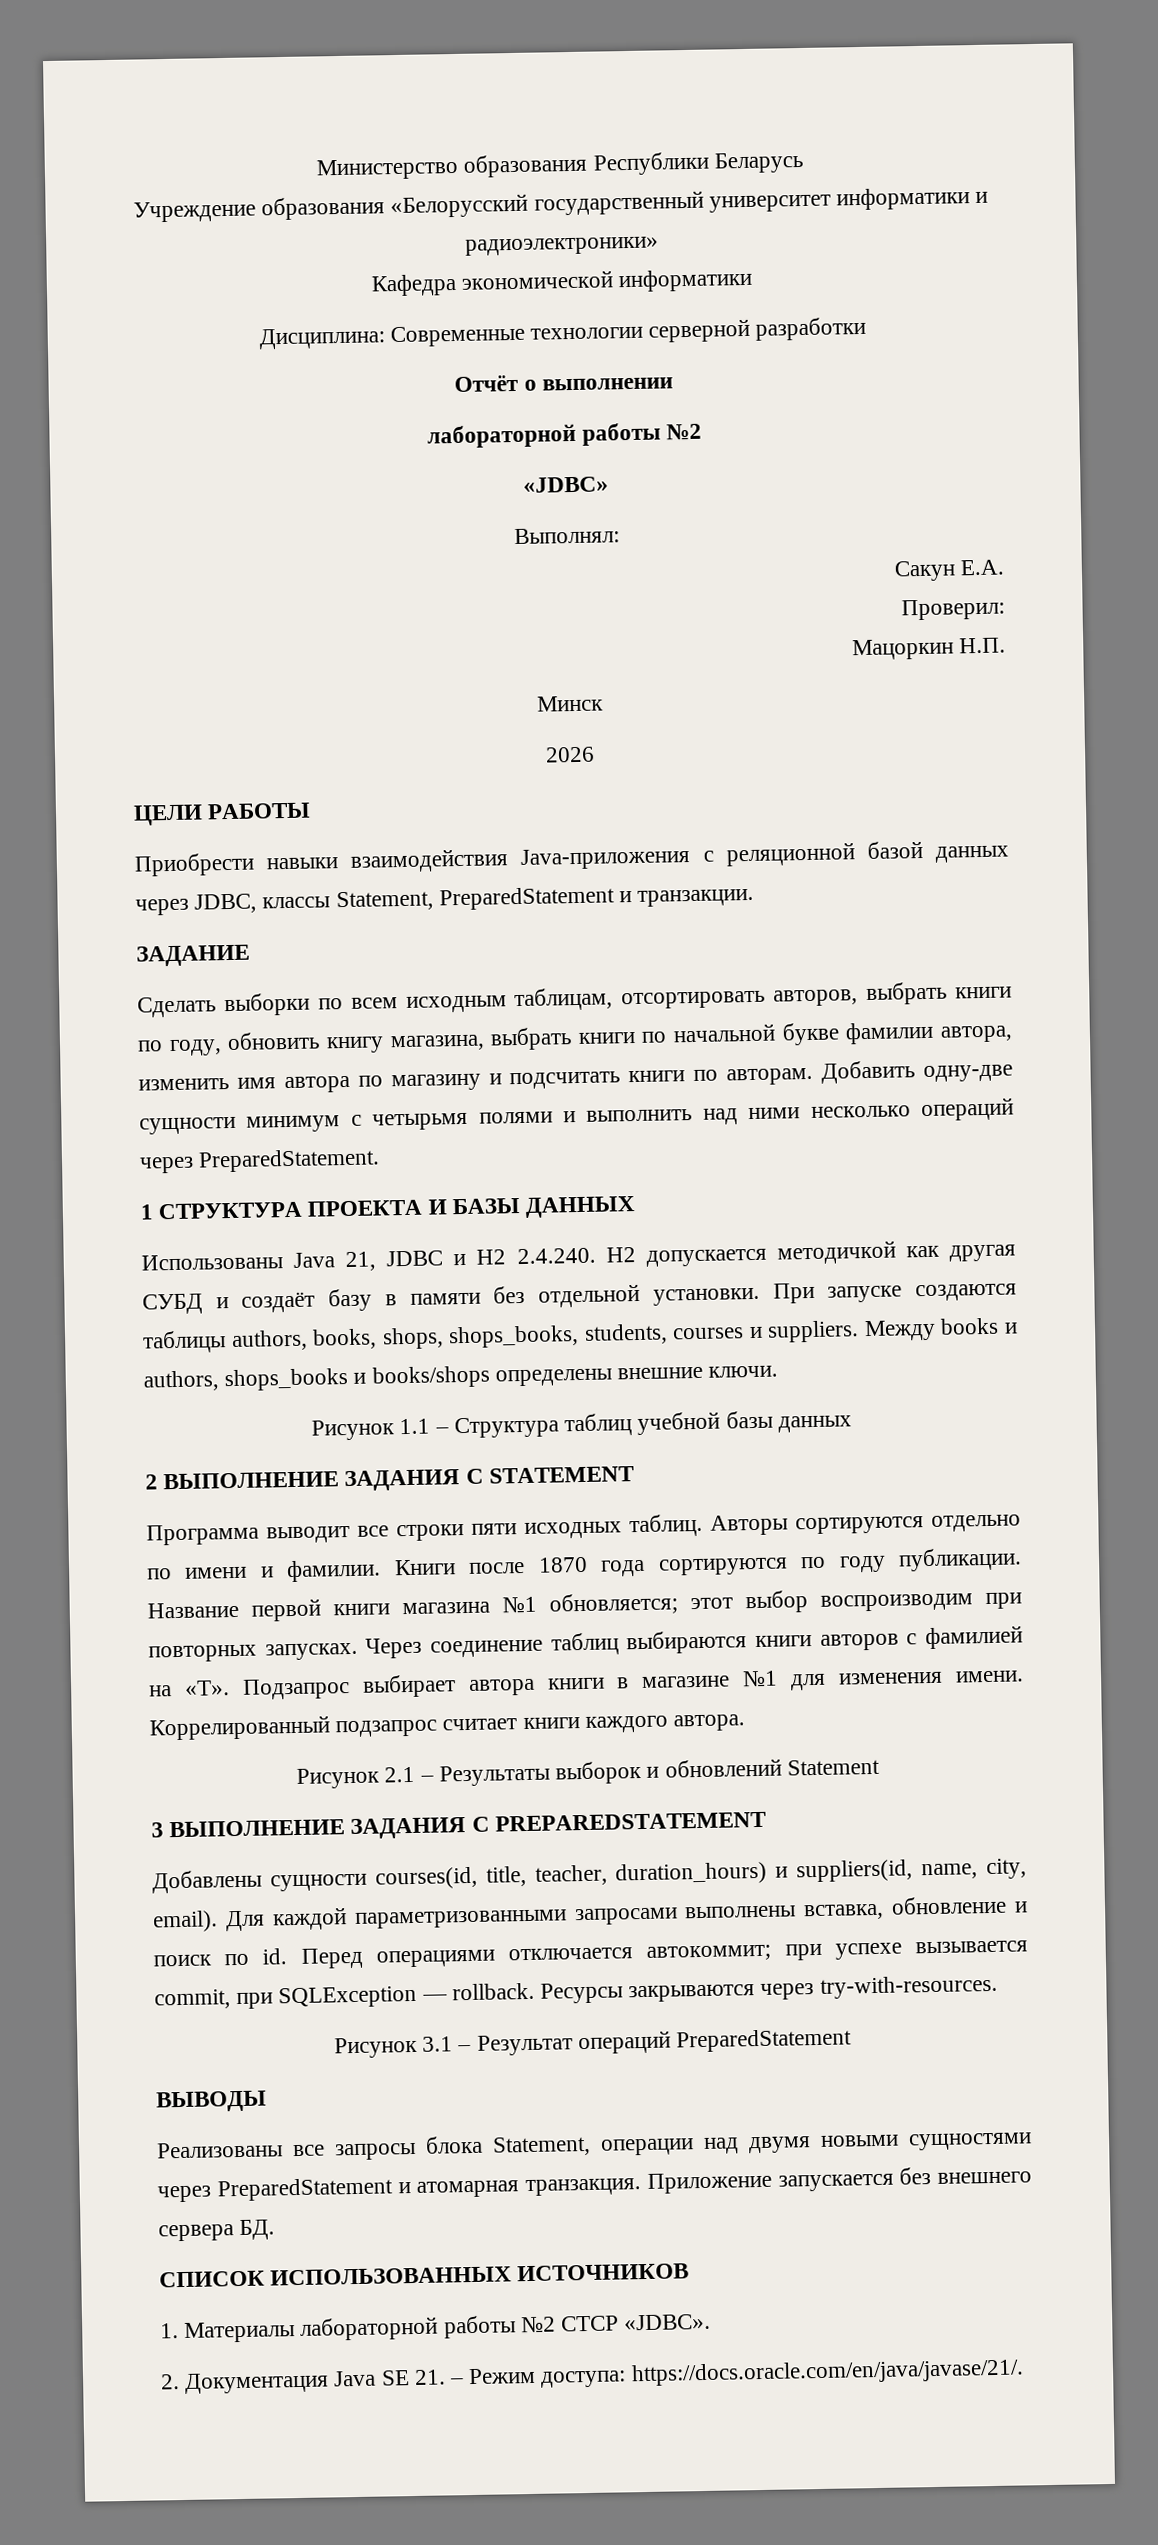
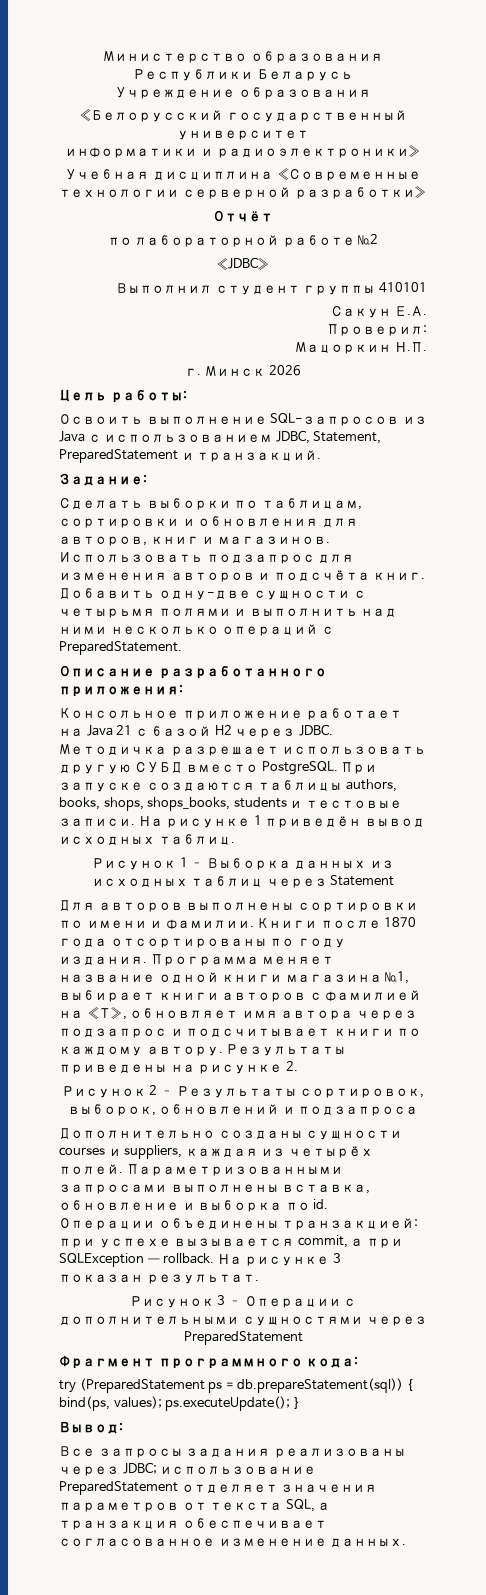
- Учреждение образования «Белорусский государственный университет информатики и радиоэлектроники»
+ Учреждение образования
+ «Белорусский государственный университет
+ информатики и радиоэлектроники»
- Кафедра экономической информатики
- Дисциплина: Современные технологии серверной разработки
+ Учебная дисциплина «Современные технологии серверной разработки»
- Отчёт о выполнении
- лабораторной работы №2
+ Отчёт
+ по лабораторной работе №2
  «JDBC»
- Выполнял:
+ Выполнил студент группы 410101
- Минск
- 2026
+ г. Минск 2026
- ЦЕЛИ РАБОТЫ
- Приобрести навыки взаимодействия Java-приложения с реляционной базой данных через JDBC, классы Statement, PreparedStatement и транзакции.
- ЗАДАНИЕ
+ Цель работы:
+ Освоить выполнение SQL-запросов из Java с использованием JDBC, Statement, PreparedStatement и транзакций.
+ Задание:
- Сделать выборки по всем исходным таблицам, отсортировать авторов, выбрать книги по году, обновить книгу магазина, выбрать книги по начальной букве фамилии автора, изменить имя автора по магазину и подсчитать книги по авторам.
+ Сделать выборки по таблицам, сортировки и обновления для авторов, книг и магазинов. Использовать подзапрос для изменения авторов и подсчёта книг.
- Добавить одну-две сущности минимум с четырьмя полями и выполнить над ними несколько операций через PreparedStatement.
+ Добавить одну-две сущности с четырьмя полями и выполнить над ними несколько операций с PreparedStatement.
- 1 СТРУКТУРА ПРОЕКТА И БАЗЫ ДАННЫХ
- Использованы Java 21, JDBC и H2 2.4.240. H2 допускается методичкой как другая СУБД и создаёт базу в памяти без отдельной установки.
+ Описание разработанного приложения:
+ Консольное приложение работает на Java 21 с базой H2 через JDBC. Методичка разрешает использовать другую СУБД вместо PostgreSQL.
- При запуске создаются таблицы authors, books, shops, shops_books, students, courses и suppliers. Между books и authors, shops_books и books/shops определены внешние ключи.
- Рисунок 1.1 – Структура таблиц учебной базы данных
- 2 ВЫПОЛНЕНИЕ ЗАДАНИЯ С STATEMENT
- Программа выводит все строки пяти исходных таблиц. Авторы сортируются отдельно по имени и фамилии.
+ При запуске создаются таблицы authors, books, shops, shops_books, students и тестовые записи. На рисунке 1 приведён вывод исходных таблиц.
+ Рисунок 1 – Выборка данных из исходных таблиц через Statement
+ Для авторов выполнены сортировки по имени и фамилии.
- Книги после 1870 года сортируются по году публикации. Название первой книги магазина №1 обновляется; этот выбор воспроизводим при повторных запусках. Через соединение таблиц выбираются книги авторов с фамилией на «Т». Подзапрос выбирает автора книги в магазине №1 для изменения имени. Коррелированный подзапрос считает книги каждого автора.
- Рисунок 2.1 – Результаты выборок и обновлений Statement
- 3 ВЫПОЛНЕНИЕ ЗАДАНИЯ С PREPAREDSTATEMENT
- Добавлены сущности courses(id, title, teacher, duration_hours) и suppliers(id, name, city, email). Для каждой параметризованными запросами выполнены вставка, обновление и поиск по id.
+ Книги после 1870 года отсортированы по году издания. Программа меняет название одной книги магазина №1, выбирает книги авторов с фамилией на «Т», обновляет имя автора через подзапрос и подсчитывает книги по каждому автору. Результаты приведены на рисунке 2.
+ Рисунок 2 – Результаты сортировок, выборок, обновлений и подзапроса
+ Дополнительно созданы сущности courses и suppliers, каждая из четырёх полей. Параметризованными запросами выполнены вставка, обновление и выборка по id.
- Перед операциями отключается автокоммит; при успехе вызывается commit, при SQLException — rollback.
+ Операции объединены транзакцией: при успехе вызывается commit, а при SQLException — rollback.
- Ресурсы закрываются через try-with-resources.
- Рисунок 3.1 – Результат операций PreparedStatement
- ВЫВОДЫ
- Реализованы все запросы блока Statement, операции над двумя новыми сущностями через PreparedStatement и атомарная транзакция. Приложение запускается без внешнего сервера БД.
- СПИСОК ИСПОЛЬЗОВАННЫХ ИСТОЧНИКОВ
- 1. Материалы лабораторной работы №2 СТСР «JDBC».
- 2. Документация Java SE 21. – Режим доступа: https://docs.oracle.com/en/java/javase/21/.
+ На рисунке 3 показан результат.
+ Рисунок 3 – Операции с дополнительными сущностями через PreparedStatement
+ Фрагмент программного кода:
+ try (PreparedStatement ps = db.prepareStatement(sql)) { bind(ps, values); ps.executeUpdate(); }
+ Вывод:
+ Все запросы задания реализованы через JDBC; использование PreparedStatement отделяет значения параметров от текста SQL, а транзакция обеспечивает согласованное изменение данных.

